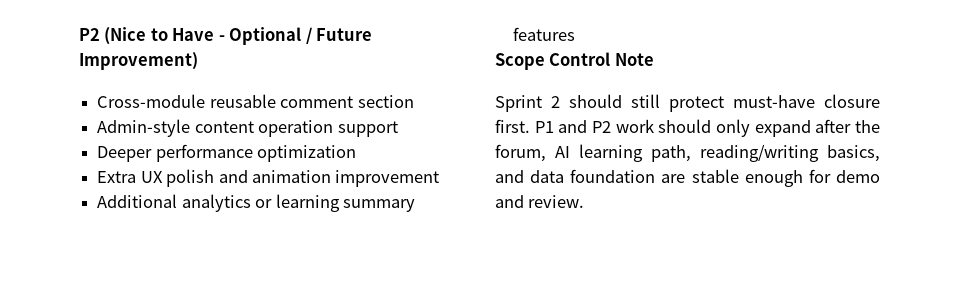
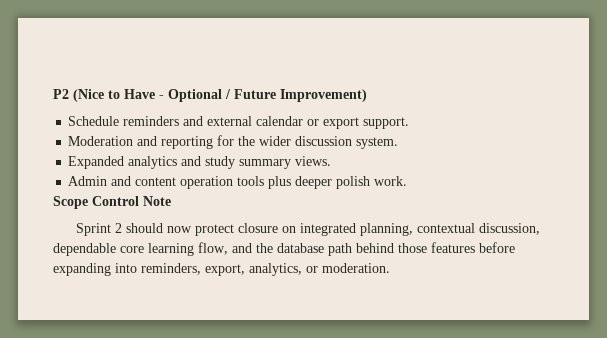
- Cross-module reusable comment section
- Admin-style content operation support
- Deeper performance optimization
- Extra UX polish and animation improvement
- Additional analytics or learning summary features
+ Schedule reminders and external calendar or export support.
+ Moderation and reporting for the wider discussion system.
+ Expanded analytics and study summary views.
+ Admin and content operation tools plus deeper polish work.
- Sprint 2 should still protect must-have closure first. P1 and P2 work should only expand after the forum, AI learning path, reading/writing basics, and data foundation are stable enough for demo and review.
+ Sprint 2 should now protect closure on integrated planning, contextual discussion, dependable core learning flow, and the database path behind those features before expanding into reminders, export, analytics, or moderation.

